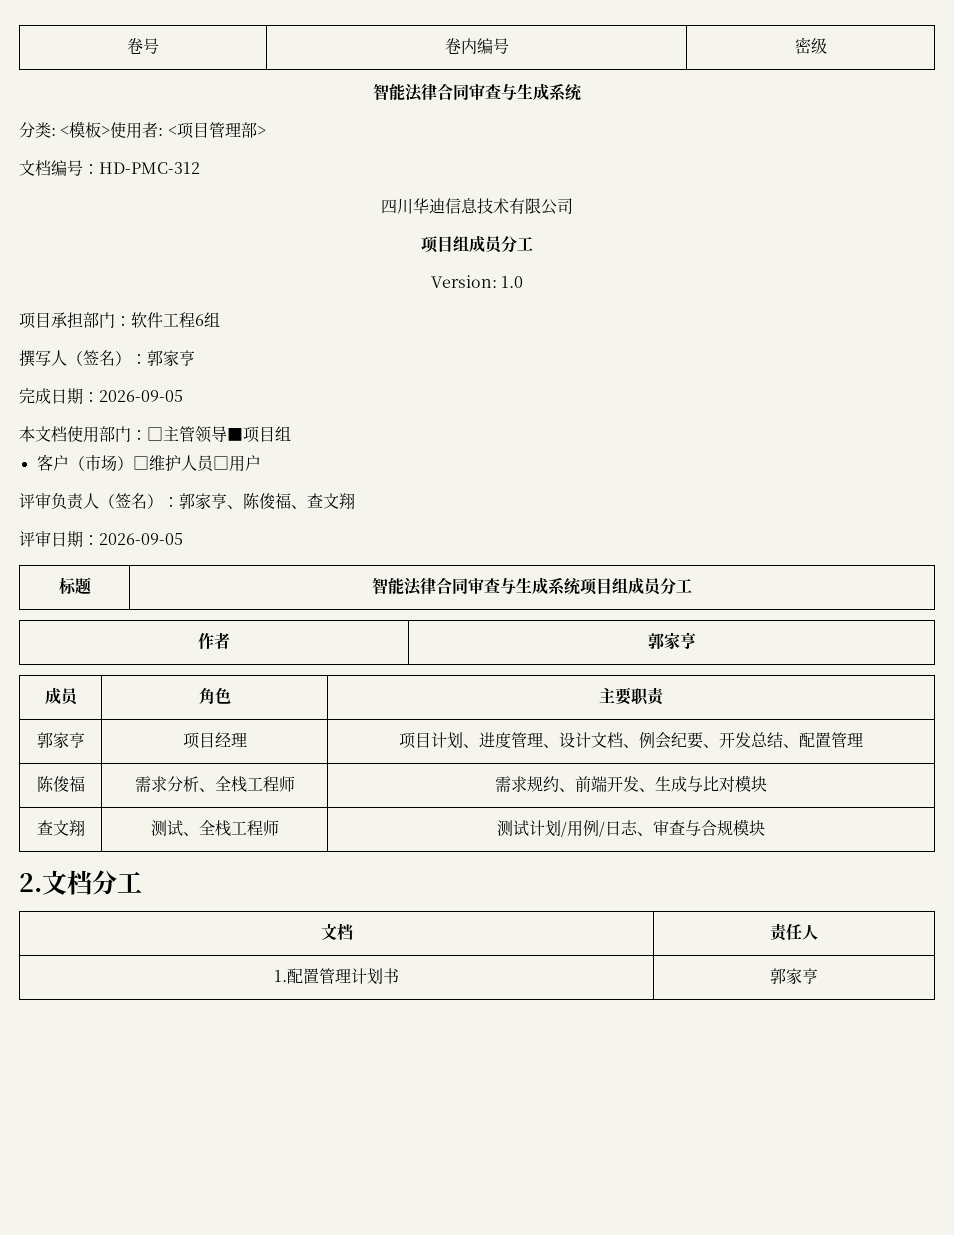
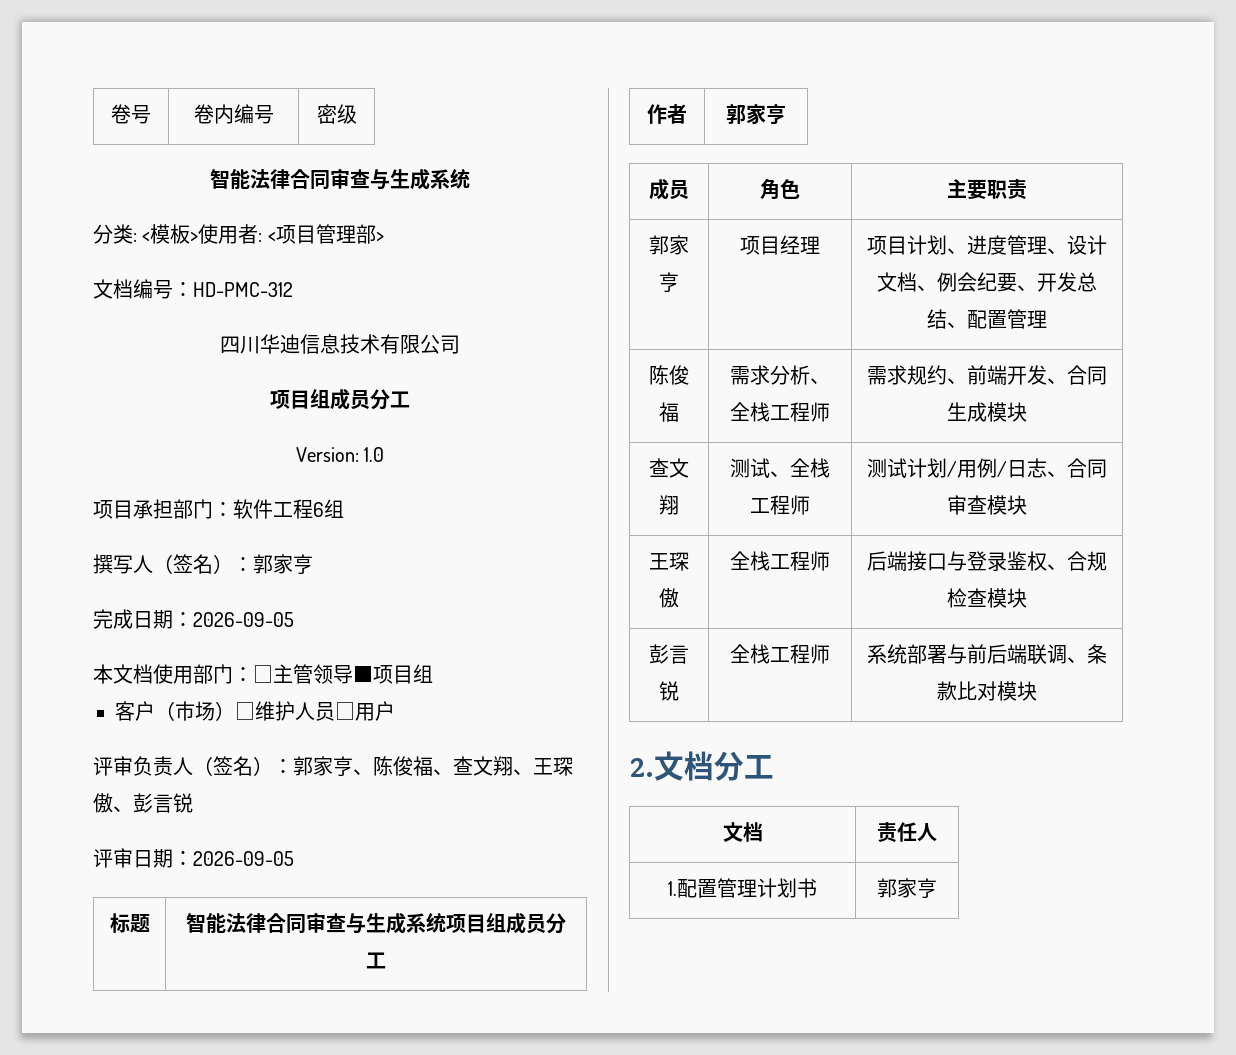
- 评审负责人（签名）：郭家亨、陈俊福、查文翔
+ 评审负责人（签名）：郭家亨、陈俊福、查文翔、王琛傲、彭言锐
- 陈俊福 | 需求分析、全栈工程师 | 需求规约、前端开发、生成与比对模块
+ 陈俊福 | 需求分析、全栈工程师 | 需求规约、前端开发、合同生成模块
- 查文翔 | 测试、全栈工程师 | 测试计划/用例/日志、审查与合规模块
+ 查文翔 | 测试、全栈工程师 | 测试计划/用例/日志、合同审查模块
+ 王琛傲 | 全栈工程师 | 后端接口与登录鉴权、合规检查模块
+ 彭言锐 | 全栈工程师 | 系统部署与前后端联调、条款比对模块

